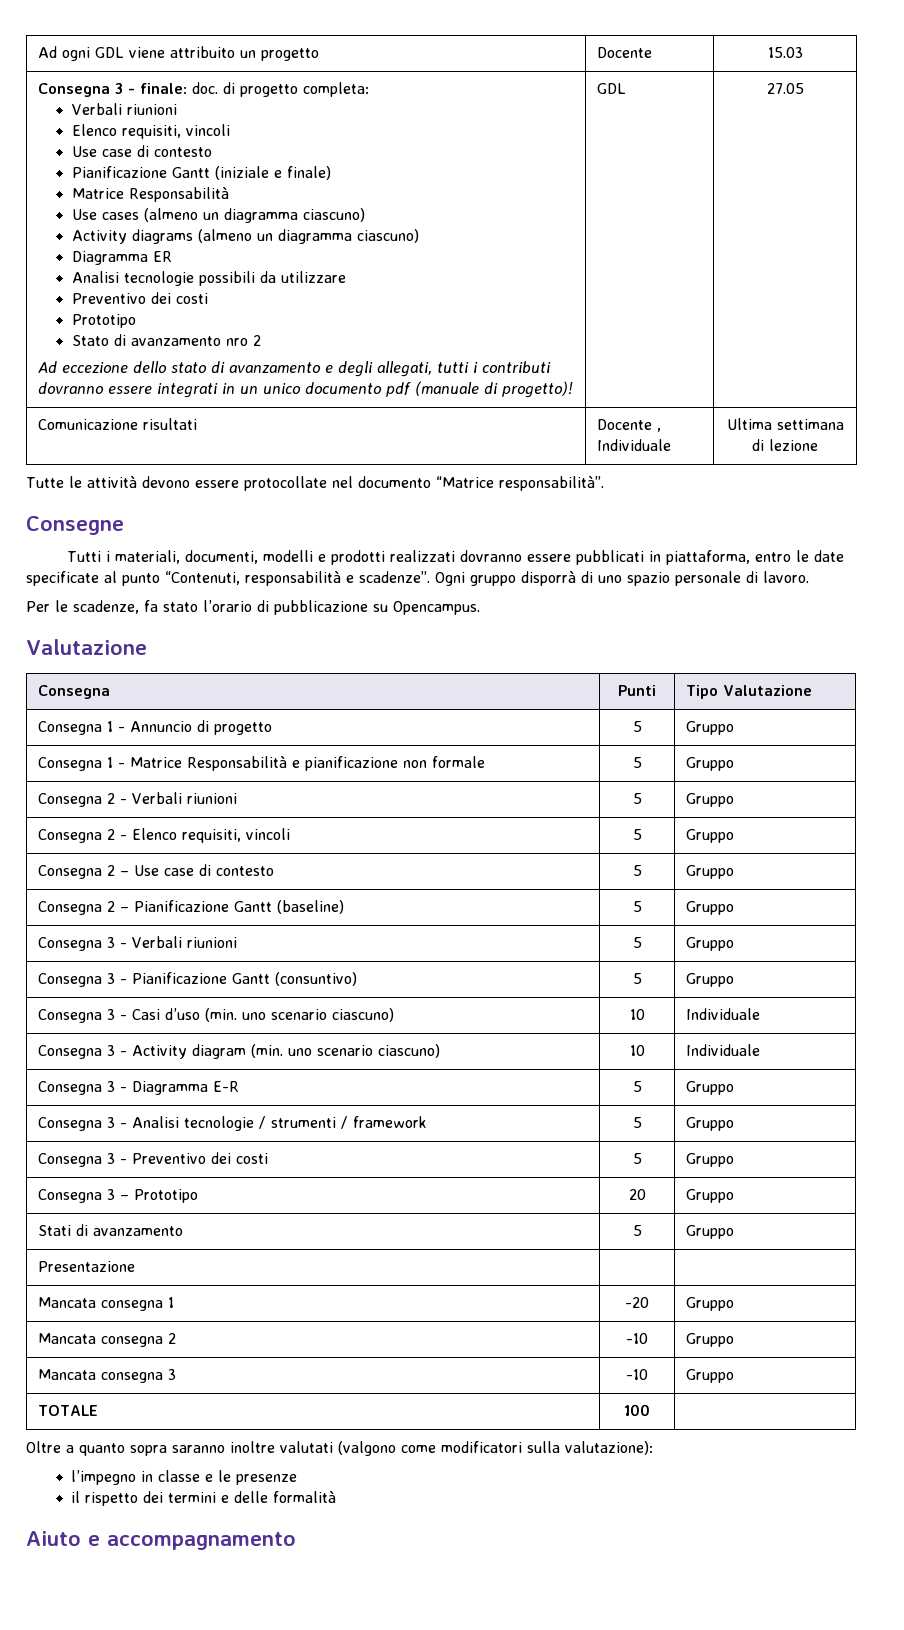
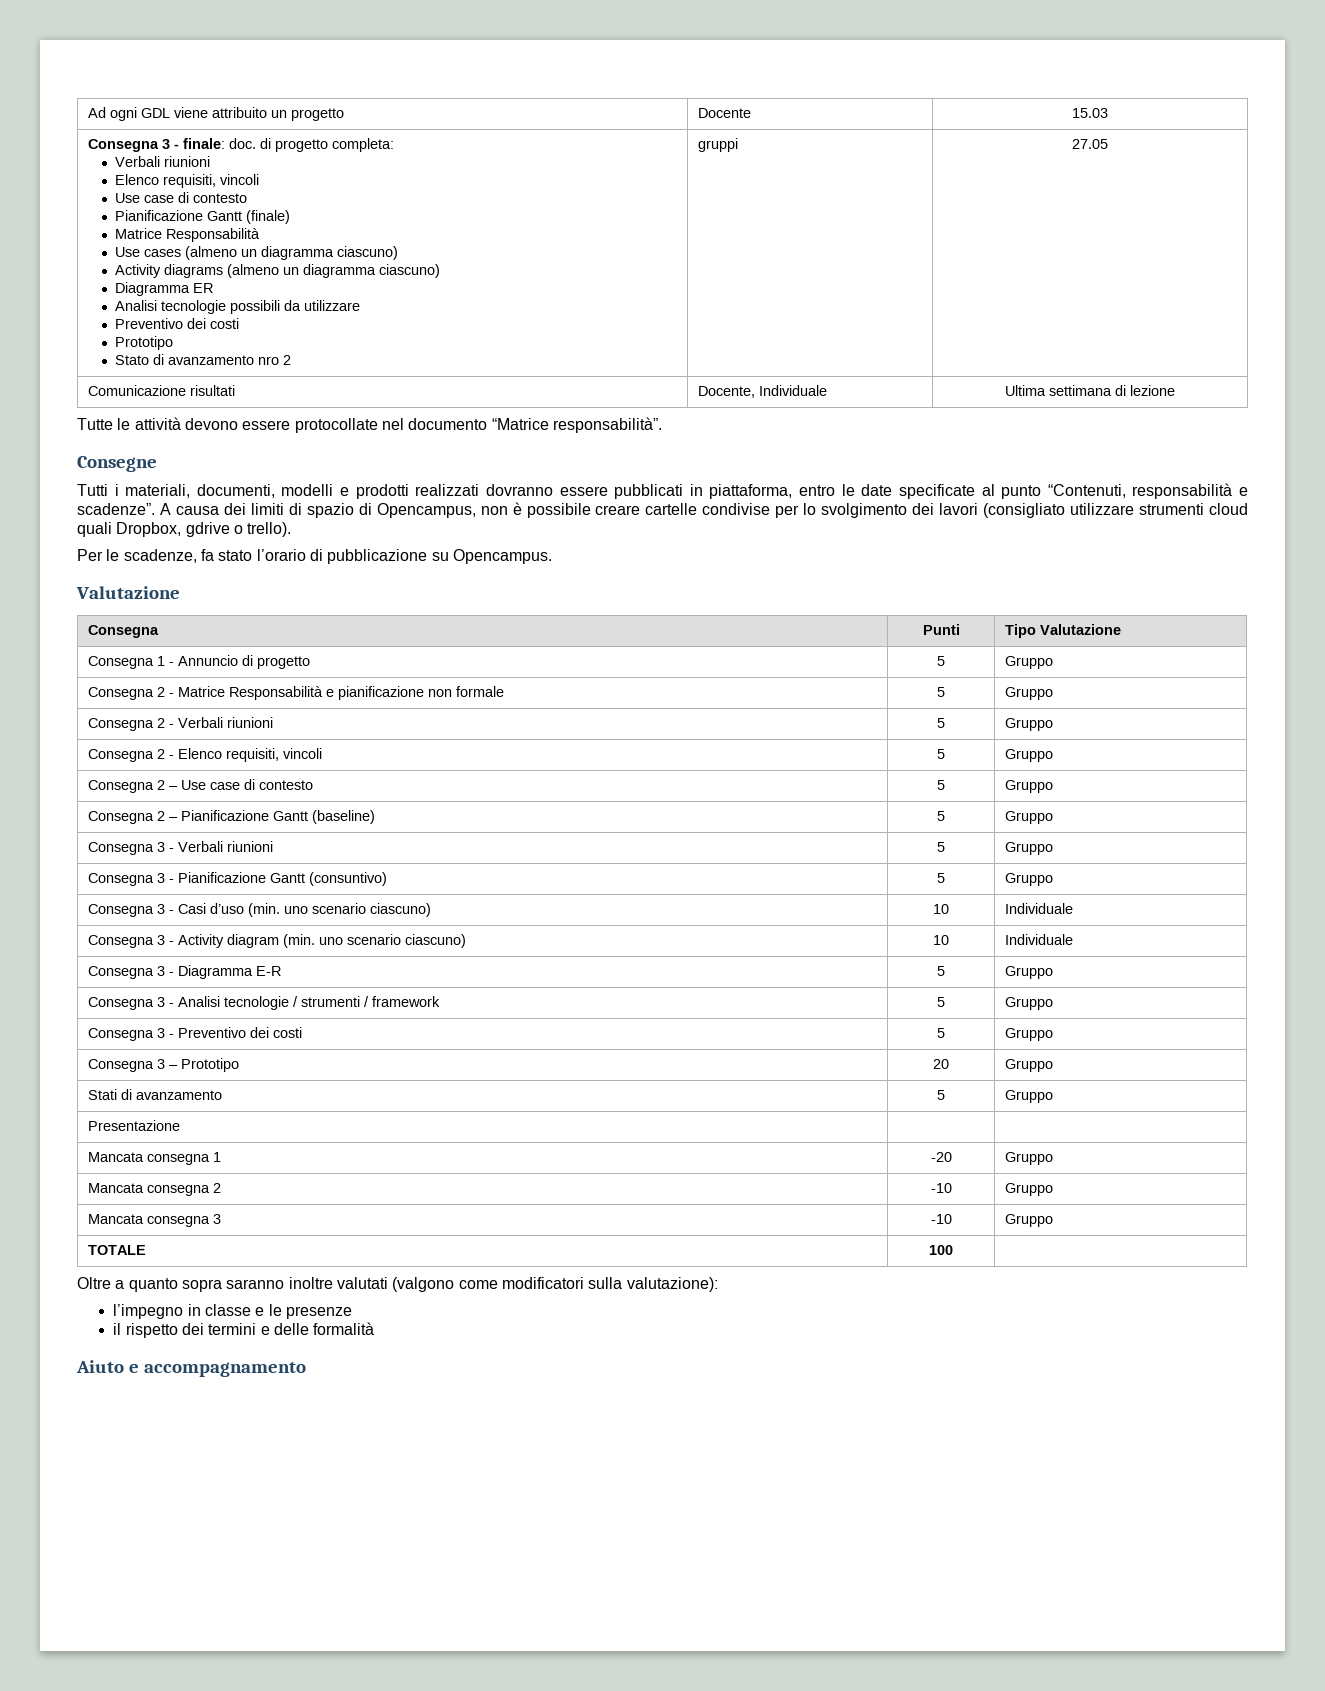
- Pianificazione Gantt (iniziale e finale)
+ Pianificazione Gantt (finale)
- Ad eccezione dello stato di avanzamento e degli allegati, tutti i contributi dovranno essere integrati in un unico documento pdf (manuale di progetto)! | GDL
+ gruppi
- Comunicazione risultati | Docente , Individuale | Ultima settimana di lezione
+ Comunicazione risultati | Docente, Individuale | Ultima settimana di lezione
- Ogni gruppo disporrà di uno spazio personale di lavoro.
+ A causa dei limiti di spazio di Opencampus, non è possibile creare cartelle condivise per lo svolgimento dei lavori (consigliato utilizzare strumenti cloud quali Dropbox, gdrive o trello).
- Consegna 1 - Matrice Responsabilità e pianificazione non formale | 5 | Gruppo
+ Consegna 2 - Matrice Responsabilità e pianificazione non formale | 5 | Gruppo

